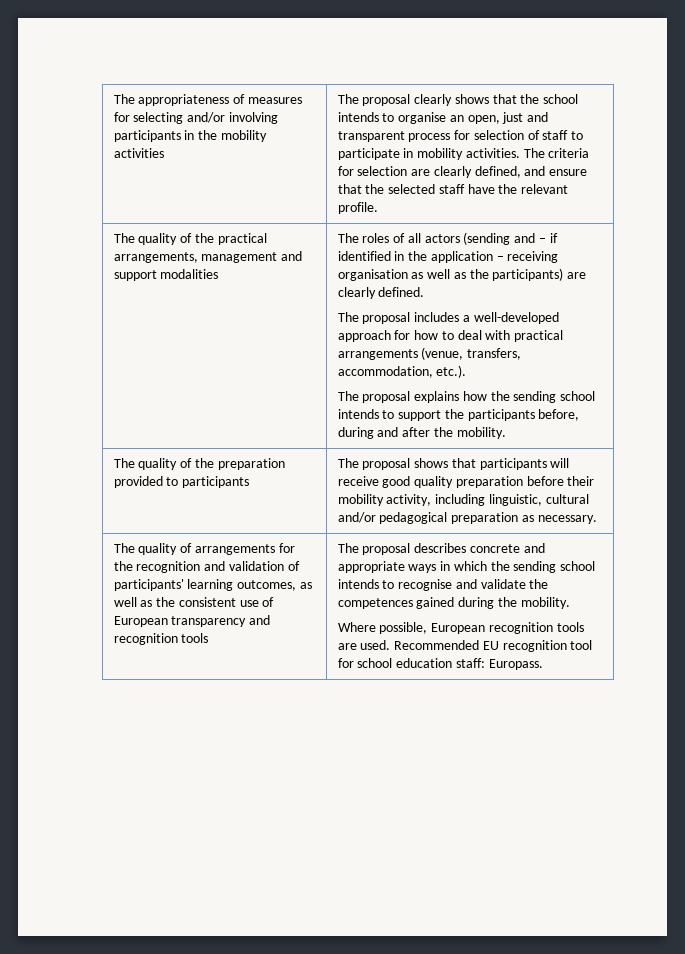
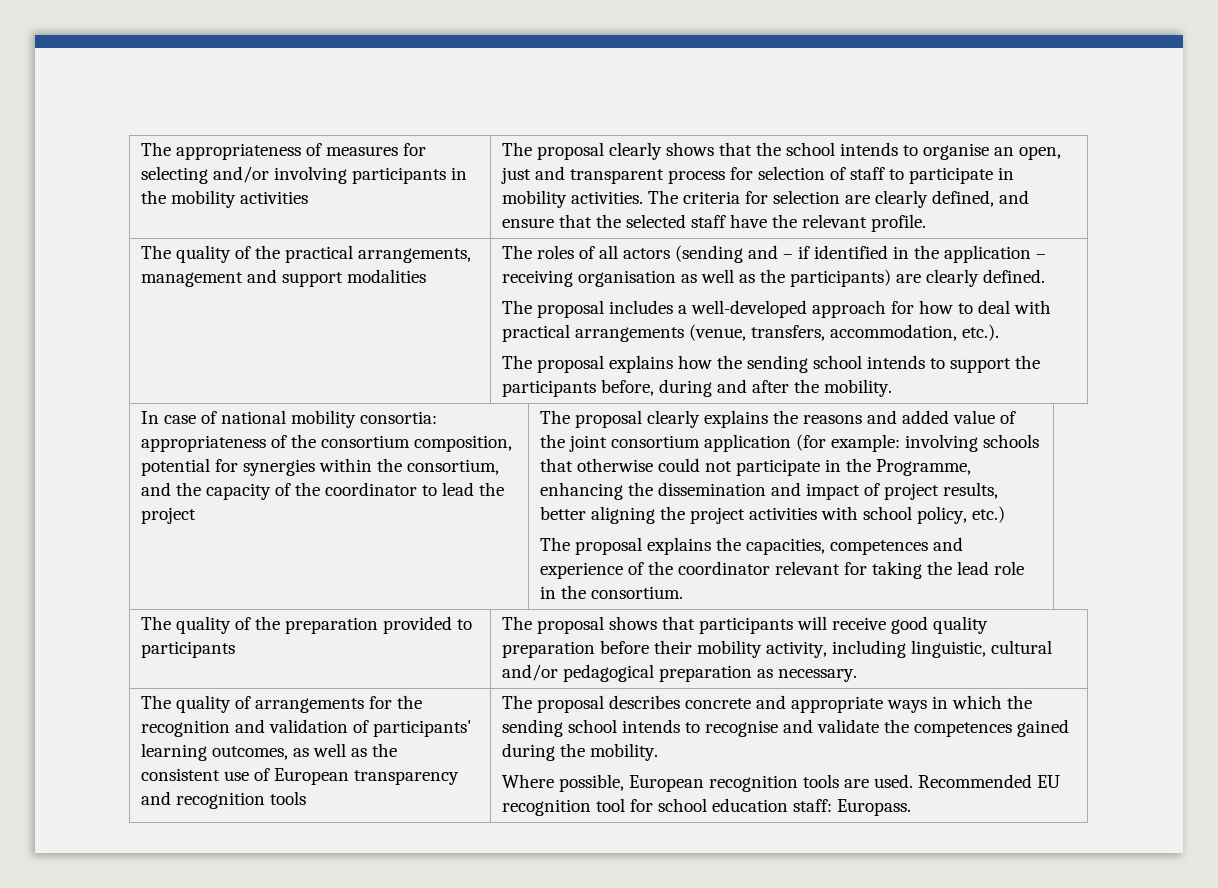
+ In case of national mobility consortia: appropriateness of the consortium composition, potential for synergies within the consortium, and the capacity of the coordinator to lead the project | The proposal clearly explains the reasons and added value of the joint consortium application (for example: involving schools that otherwise could not participate in the Programme, enhancing the dissemination and impact of project results, better aligning the project activities with school policy, etc.)
+ The proposal explains the capacities, competences and experience of the coordinator relevant for taking the lead role in the consortium.

